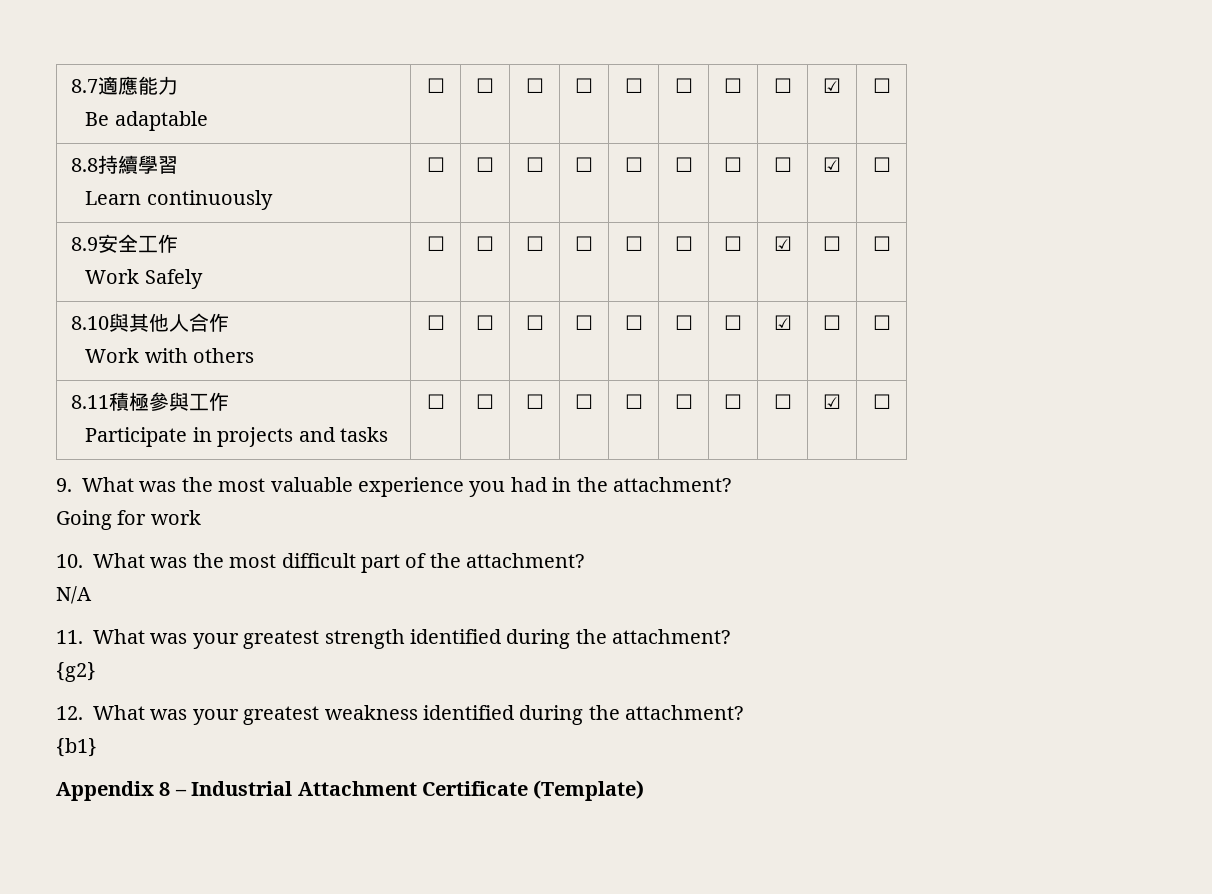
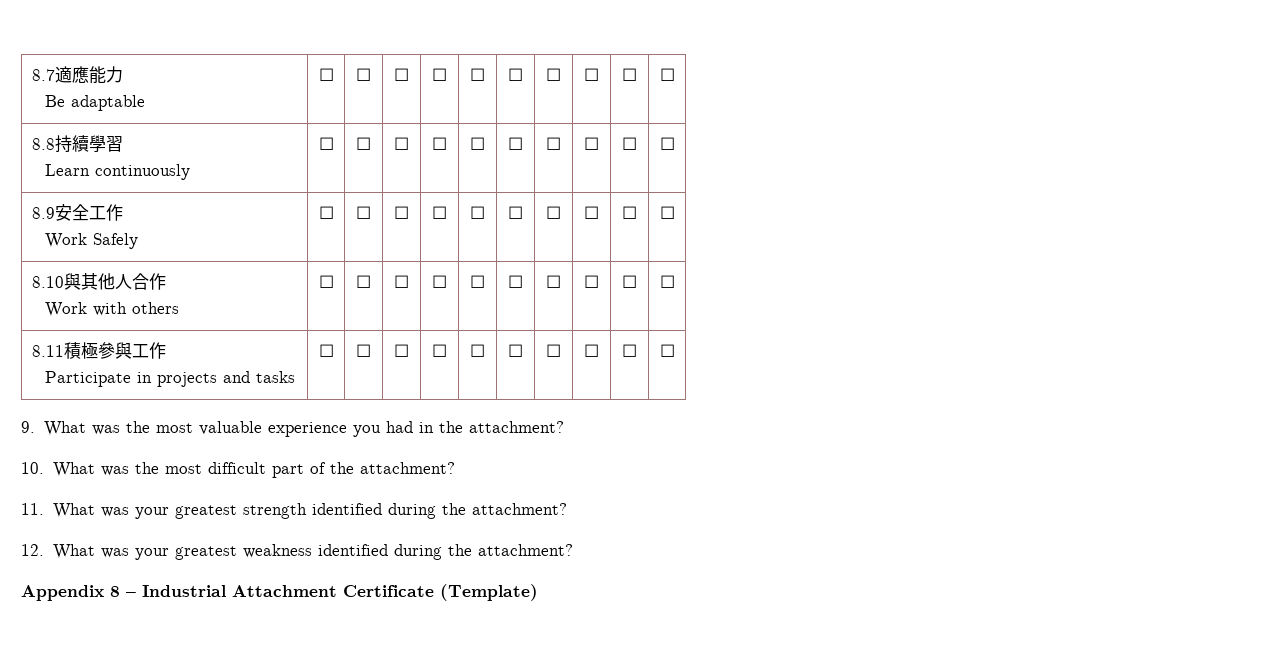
  8.7適應能力
- Be adaptable | ☐ | ☐ | ☐ | ☐ | ☐ | ☐ | ☐ | ☐ | ☑ | ☐
+ Be adaptable | ☐ | ☐ | ☐ | ☐ | ☐ | ☐ | ☐ | ☐ | ☐ | ☐
  8.8持續學習
- Learn continuously | ☐ | ☐ | ☐ | ☐ | ☐ | ☐ | ☐ | ☐ | ☑ | ☐
+ Learn continuously | ☐ | ☐ | ☐ | ☐ | ☐ | ☐ | ☐ | ☐ | ☐ | ☐
  8.9安全工作
- Work Safely | ☐ | ☐ | ☐ | ☐ | ☐ | ☐ | ☐ | ☑ | ☐ | ☐
+ Work Safely | ☐ | ☐ | ☐ | ☐ | ☐ | ☐ | ☐ | ☐ | ☐ | ☐
  8.10與其他人合作
- Work with others | ☐ | ☐ | ☐ | ☐ | ☐ | ☐ | ☐ | ☑ | ☐ | ☐
+ Work with others | ☐ | ☐ | ☐ | ☐ | ☐ | ☐ | ☐ | ☐ | ☐ | ☐
  8.11積極參與工作
- Participate in projects and tasks | ☐ | ☐ | ☐ | ☐ | ☐ | ☐ | ☐ | ☐ | ☑ | ☐
+ Participate in projects and tasks | ☐ | ☐ | ☐ | ☐ | ☐ | ☐ | ☐ | ☐ | ☐ | ☐
- Going for work
- N/A
- {g2}
- {b1}

